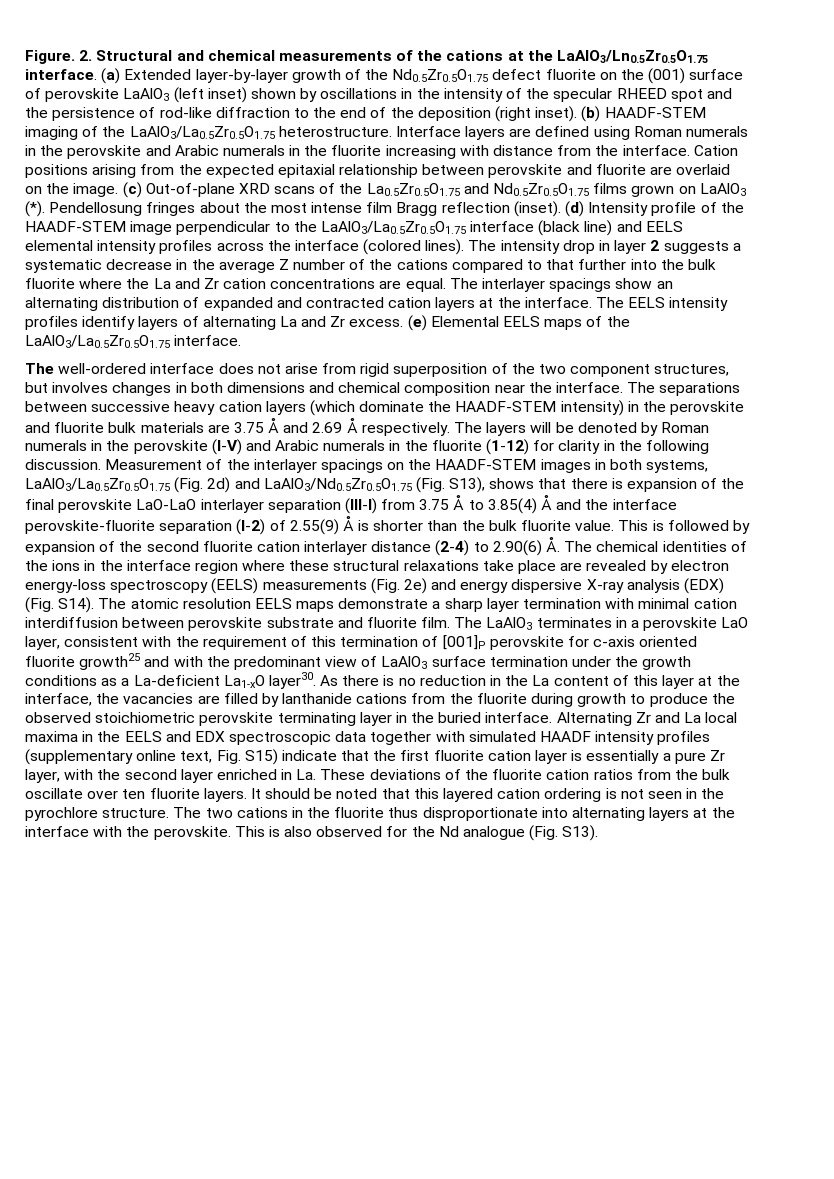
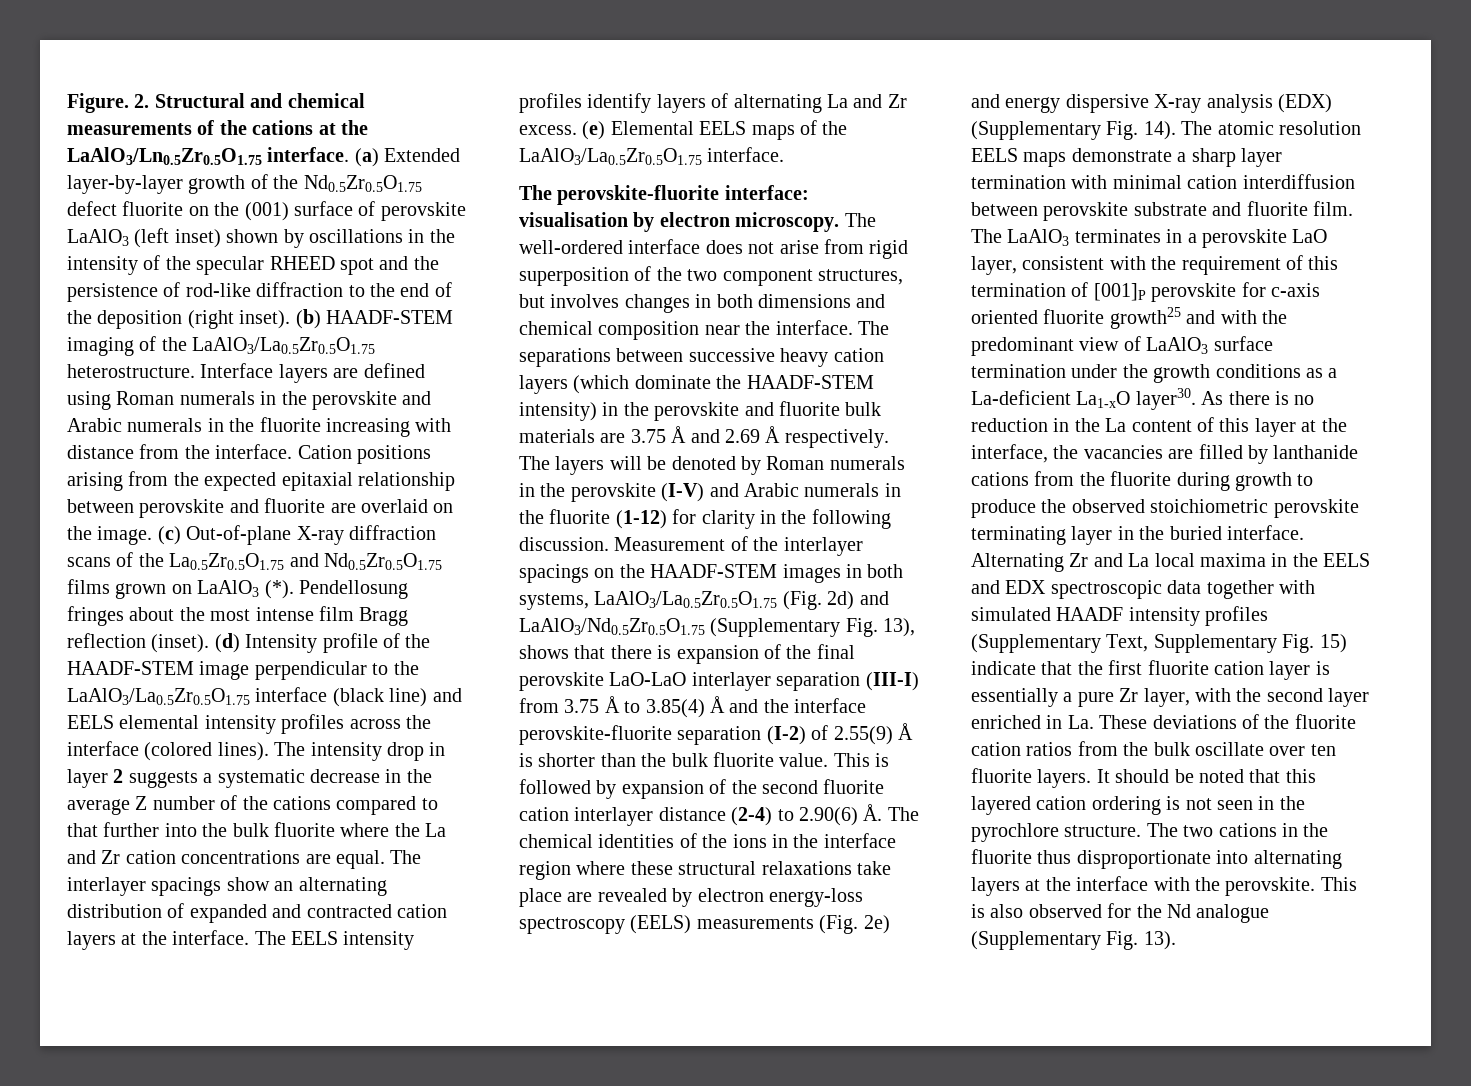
- (c) Out-of-plane XRD scans of the La0.5Zr0.5O1.75 and Nd0.5Zr0.5O1.75 films grown on LaAlO3 (*).
+ (c) Out-of-plane X-ray diffraction scans of the La0.5Zr0.5O1.75 and Nd0.5Zr0.5O1.75 films grown on LaAlO3 (*).
- The well-ordered interface does not arise from rigid superposition of the two component structures, but involves changes in both dimensions and chemical composition near the interface.
+ The perovskite-fluorite interface: visualisation by electron microscopy. The well-ordered interface does not arise from rigid superposition of the two component structures, but involves changes in both dimensions and chemical composition near the interface.
- Measurement of the interlayer spacings on the HAADF-STEM images in both systems, LaAlO3/La0.5Zr0.5O1.75 (Fig. 2d) and LaAlO3/Nd0.5Zr0.5O1.75 (Fig. S13), shows that there is expansion of the final perovskite LaO-LaO interlayer separation (III-I) from 3.75 Å to 3.85(4) Å and the interface perovskite-fluorite separation (I-2) of 2.55(9) Å is shorter than the bulk fluorite value.
+ Measurement of the interlayer spacings on the HAADF-STEM images in both systems, LaAlO3/La0.5Zr0.5O1.75 (Fig. 2d) and LaAlO3/Nd0.5Zr0.5O1.75 (Supplementary Fig. 13), shows that there is expansion of the final perovskite LaO-LaO interlayer separation (III-I) from 3.75 Å to 3.85(4) Å and the interface perovskite-fluorite separation (I-2) of 2.55(9) Å is shorter than the bulk fluorite value.
- This is followed by expansion of the second fluorite cation interlayer distance (2-4) to 2.90(6) Å. The chemical identities of the ions in the interface region where these structural relaxations take place are revealed by electron energy-loss spectroscopy (EELS) measurements (Fig. 2e) and energy dispersive X-ray analysis (EDX) (Fig. S14).
+ This is followed by expansion of the second fluorite cation interlayer distance (2-4) to 2.90(6) Å. The chemical identities of the ions in the interface region where these structural relaxations take place are revealed by electron energy-loss spectroscopy (EELS) measurements (Fig. 2e) and energy dispersive X-ray analysis (EDX) (Supplementary Fig. 14).
- Alternating Zr and La local maxima in the EELS and EDX spectroscopic data together with simulated HAADF intensity profiles (supplementary online text, Fig. S15) indicate that the first fluorite cation layer is essentially a pure Zr layer, with the second layer enriched in La. These deviations of the fluorite cation ratios from the bulk oscillate over ten fluorite layers.
+ Alternating Zr and La local maxima in the EELS and EDX spectroscopic data together with simulated HAADF intensity profiles (Supplementary Text, Supplementary Fig. 15) indicate that the first fluorite cation layer is essentially a pure Zr layer, with the second layer enriched in La. These deviations of the fluorite cation ratios from the bulk oscillate over ten fluorite layers.
- This is also observed for the Nd analogue (Fig. S13).
+ This is also observed for the Nd analogue (Supplementary Fig. 13).

